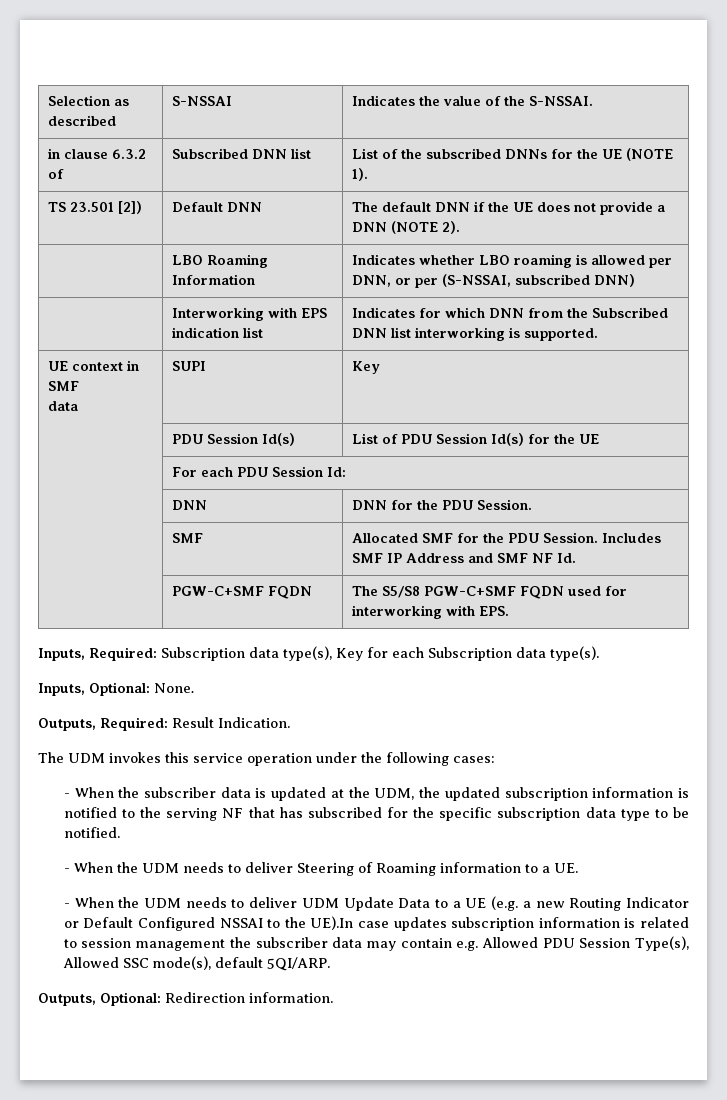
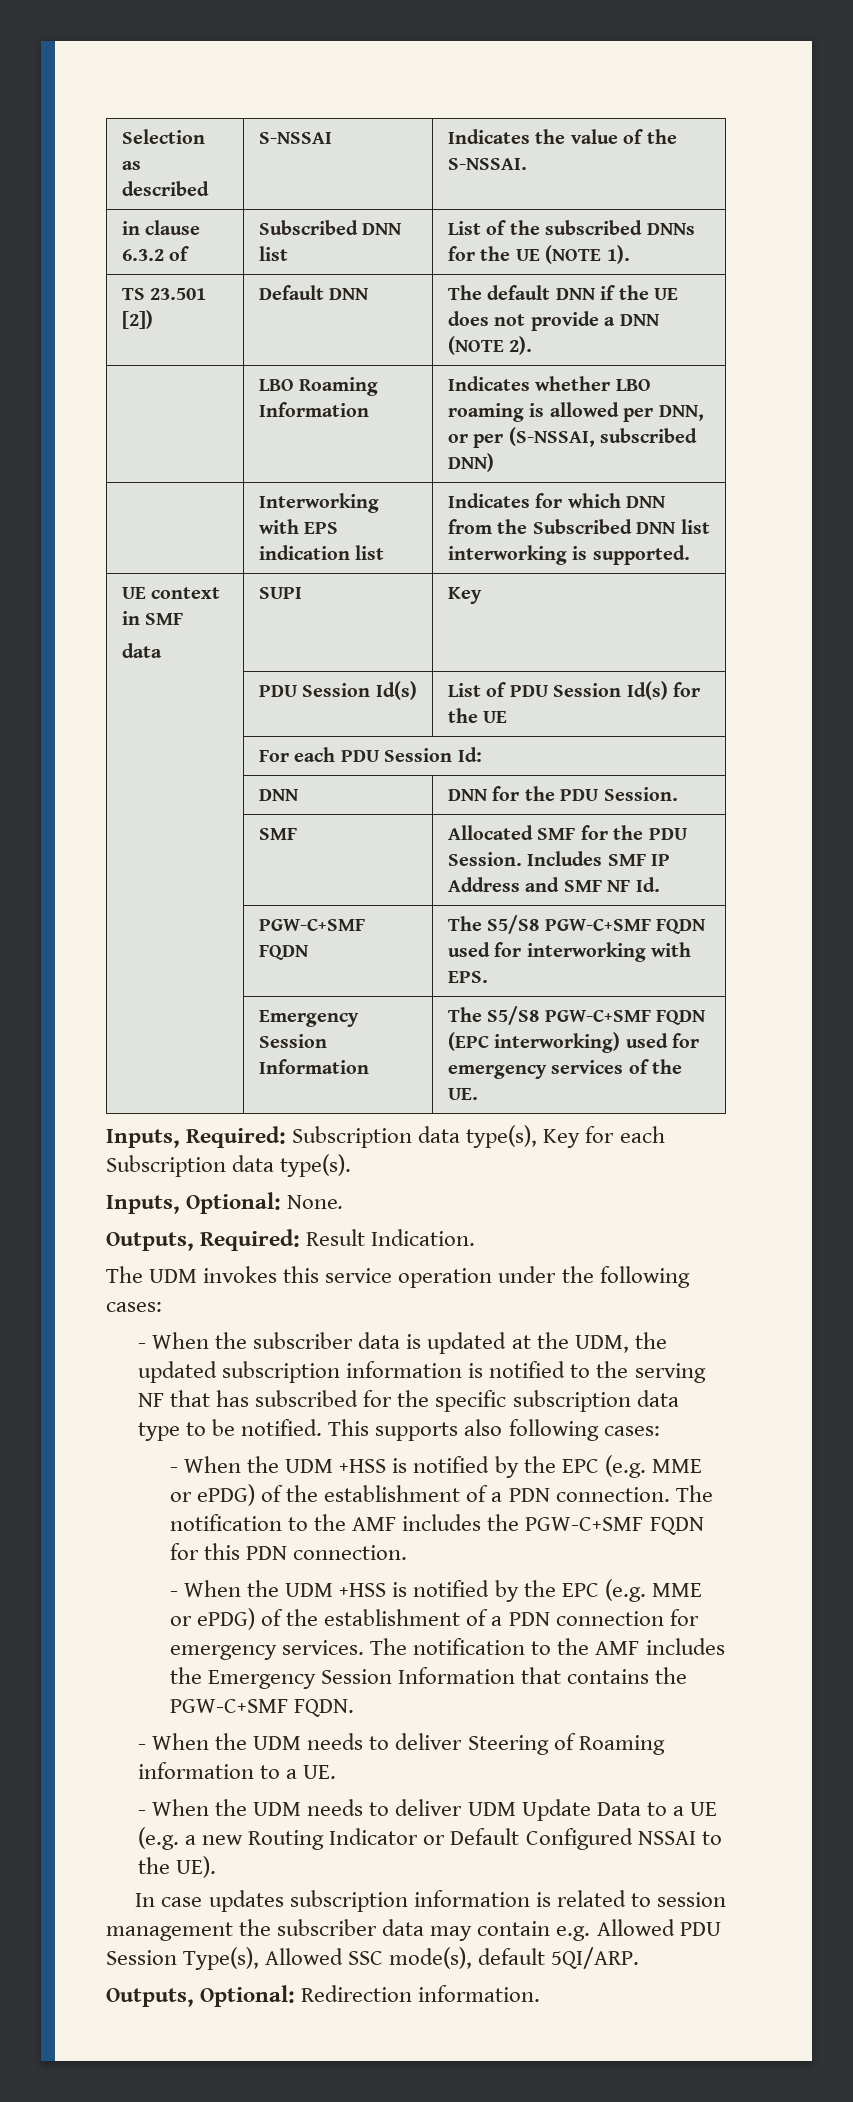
+ | Emergency Session Information | The S5/S8 PGW-C+SMF FQDN (EPC interworking) used for emergency services of the UE.
+ This supports also following cases:
+ - When the UDM +HSS is notified by the EPC (e.g. MME or ePDG) of the establishment of a PDN connection. The notification to the AMF includes the PGW-C+SMF FQDN for this PDN connection.
+ - When the UDM +HSS is notified by the EPC (e.g. MME or ePDG) of the establishment of a PDN connection for emergency services. The notification to the AMF includes the Emergency Session Information that contains the PGW-C+SMF FQDN.
- - When the UDM needs to deliver UDM Update Data to a UE (e.g. a new Routing Indicator or Default Configured NSSAI to the UE).In case updates subscription information is related to session management the subscriber data may contain e.g. Allowed PDU Session Type(s), Allowed SSC mode(s), default 5QI/ARP.
+ - When the UDM needs to deliver UDM Update Data to a UE (e.g. a new Routing Indicator or Default Configured NSSAI to the UE).
+ In case updates subscription information is related to session management the subscriber data may contain e.g. Allowed PDU Session Type(s), Allowed SSC mode(s), default 5QI/ARP.

